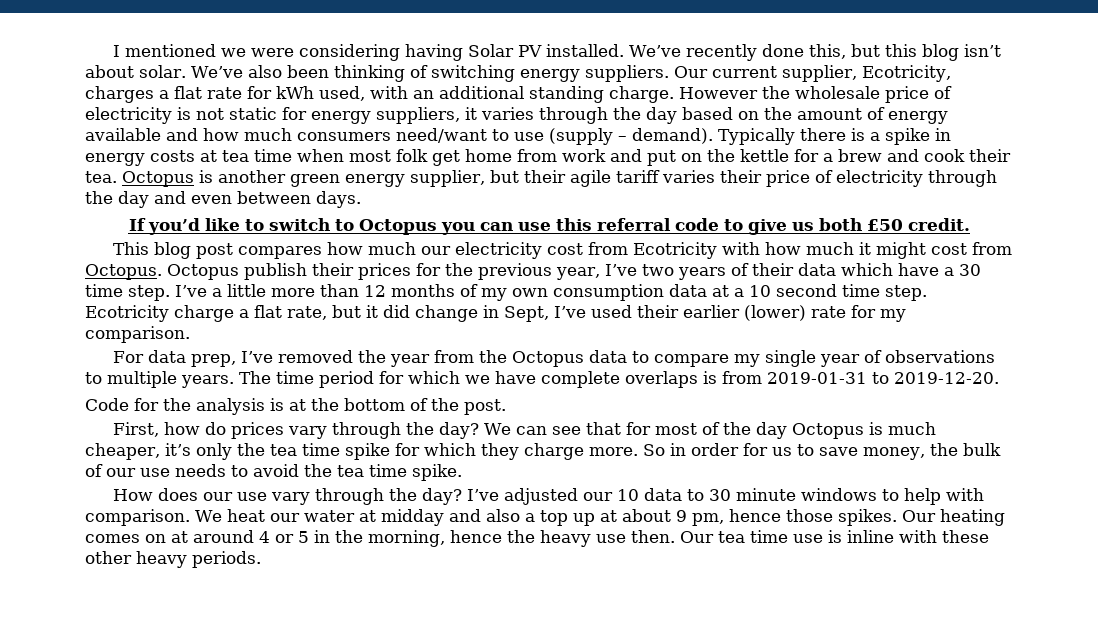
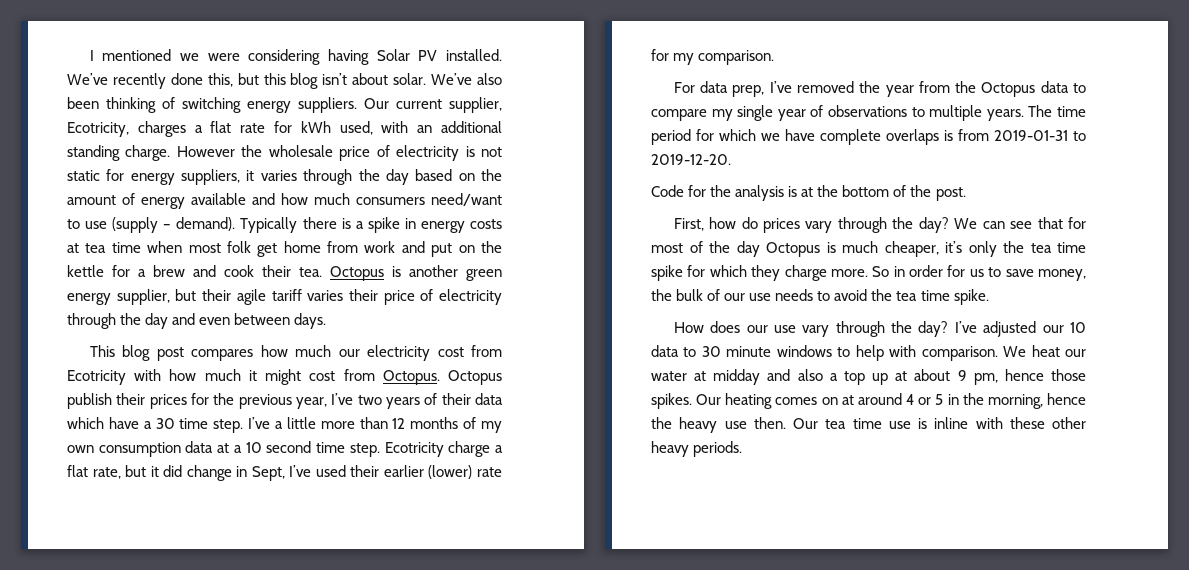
- If you’d like to switch to Octopus you can use this referral code to give us both £50 credit.

